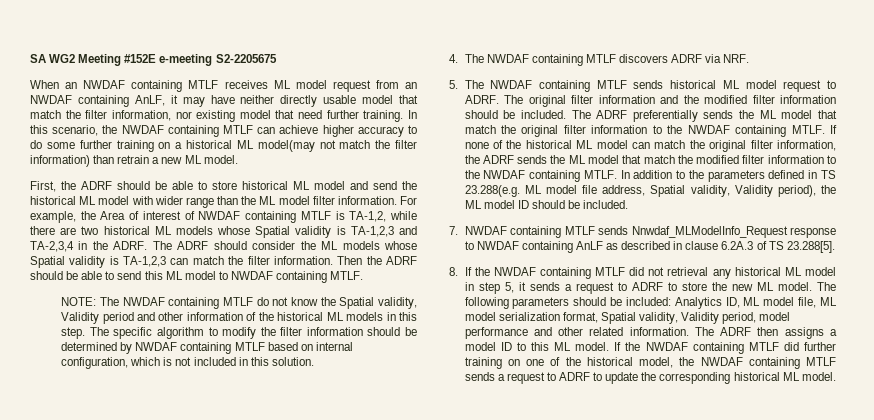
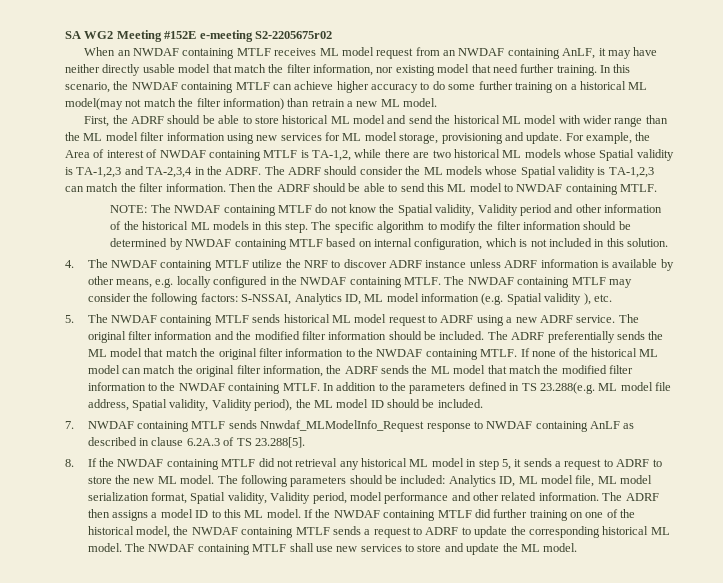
- SA WG2 Meeting #152E e-meeting S2-2205675
+ SA WG2 Meeting #152E e-meeting S2-2205675r02
- First, the ADRF should be able to store historical ML model and send the historical ML model with wider range than the ML model filter information.
+ First, the ADRF should be able to store historical ML model and send the historical ML model with wider range than the ML model filter information using new services for ML model storage, provisioning and update.
- 4. The NWDAF containing MTLF discovers ADRF via NRF.
+ 4. The NWDAF containing MTLF utilize the NRF to discover ADRF instance unless ADRF information is available by other means, e.g. locally configured in the NWDAF containing MTLF. The NWDAF containing MTLF may consider the following factors: S-NSSAI, Analytics ID, ML model information (e.g. Spatial validity ), etc.
- 5. The NWDAF containing MTLF sends historical ML model request to ADRF.
+ 5. The NWDAF containing MTLF sends historical ML model request to ADRF using a new ADRF service.
+ The NWDAF containing MTLF shall use new services to store and update the ML model.

